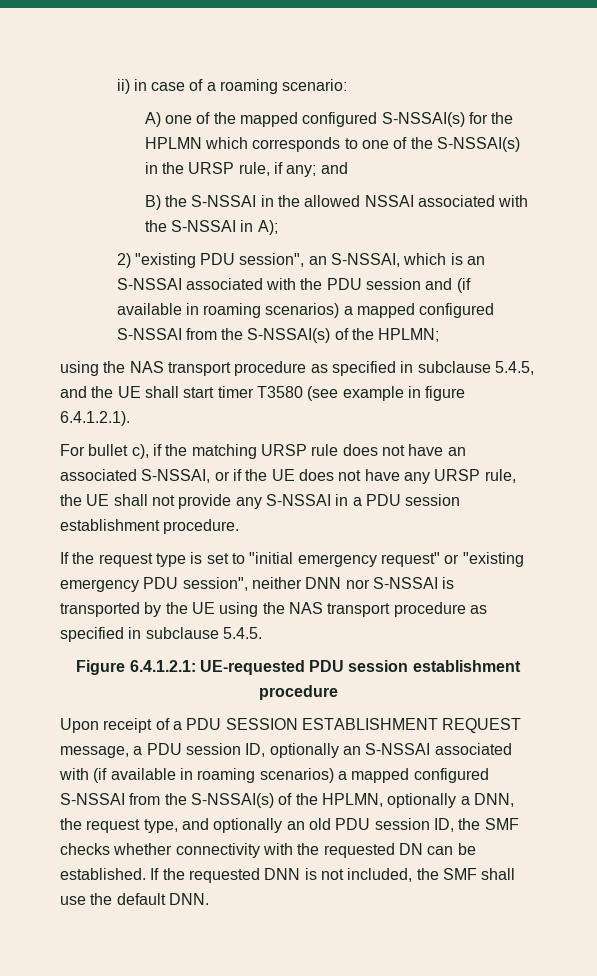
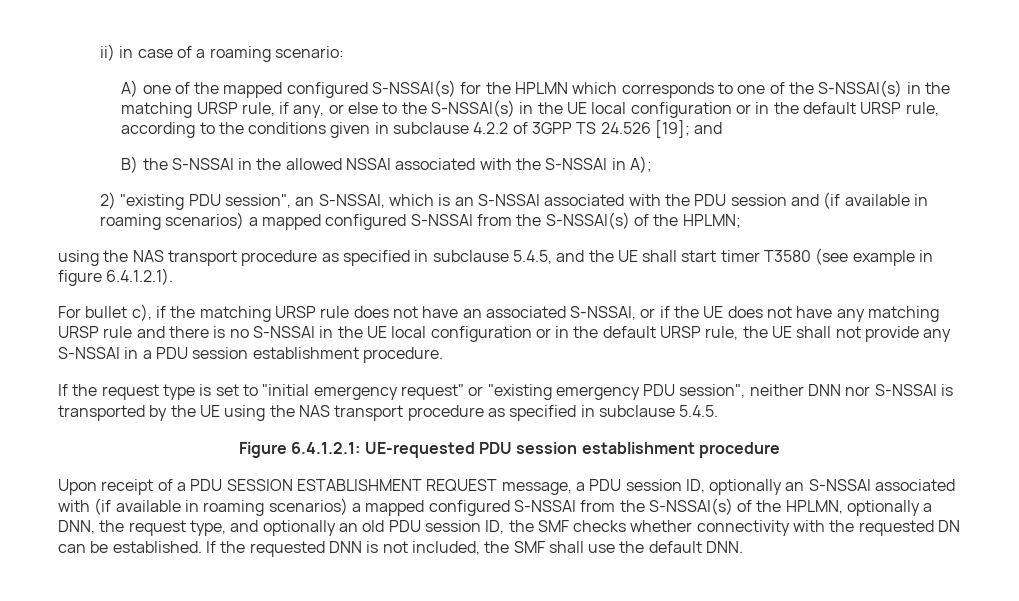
- A) one of the mapped configured S-NSSAI(s) for the HPLMN which corresponds to one of the S-NSSAI(s) in the URSP rule, if any; and
+ A) one of the mapped configured S-NSSAI(s) for the HPLMN which corresponds to one of the S-NSSAI(s) in the matching URSP rule, if any, or else to the S-NSSAI(s) in the UE local configuration or in the default URSP rule, according to the conditions given in subclause 4.2.2 of 3GPP TS 24.526 [19]; and
- For bullet c), if the matching URSP rule does not have an associated S-NSSAI, or if the UE does not have any URSP rule, the UE shall not provide any S-NSSAI in a PDU session establishment procedure.
+ For bullet c), if the matching URSP rule does not have an associated S-NSSAI, or if the UE does not have any matching URSP rule and there is no S-NSSAI in the UE local configuration or in the default URSP rule, the UE shall not provide any S-NSSAI in a PDU session establishment procedure.

